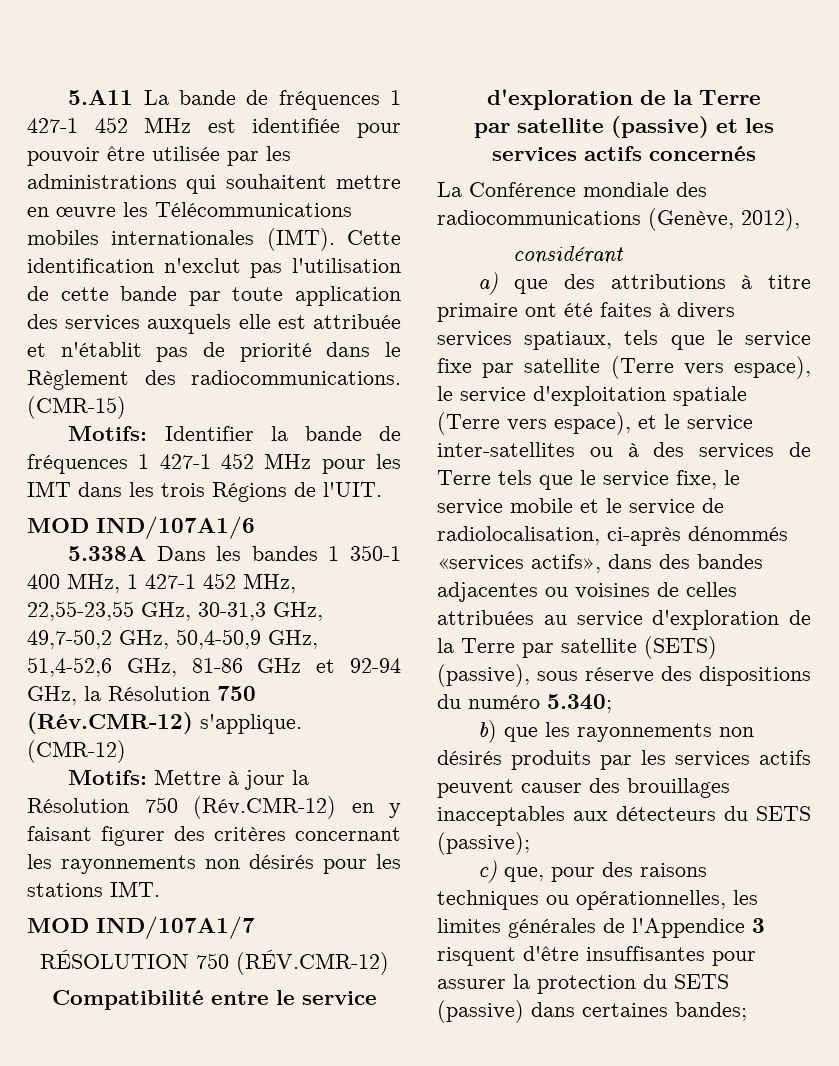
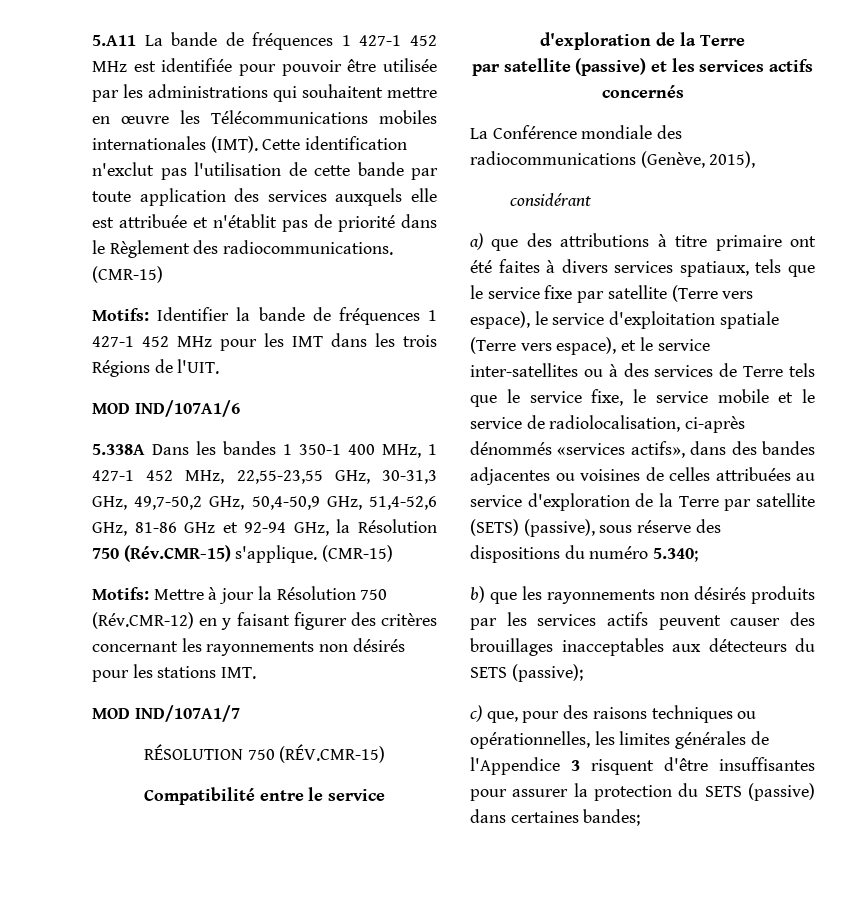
- 5.338A Dans les bandes 1 350-1 400 MHz, 1 427-1 452 MHz, 22,55-23,55 GHz, 30-31,3 GHz, 49,7-50,2 GHz, 50,4-50,9 GHz, 51,4-52,6 GHz, 81-86 GHz et 92-94 GHz, la Résolution 750 (Rév.CMR-12) s'applique. (CMR-12)
+ 5.338A Dans les bandes 1 350-1 400 MHz, 1 427-1 452 MHz, 22,55-23,55 GHz, 30-31,3 GHz, 49,7-50,2 GHz, 50,4-50,9 GHz, 51,4-52,6 GHz, 81-86 GHz et 92-94 GHz, la Résolution 750 (Rév.CMR-15) s'applique. (CMR-15)
- RÉSOLUTION 750 (RÉV.CMR-12)
+ RÉSOLUTION 750 (RÉV.CMR-15)
- La Conférence mondiale des radiocommunications (Genève, 2012),
+ La Conférence mondiale des radiocommunications (Genève, 2015),

